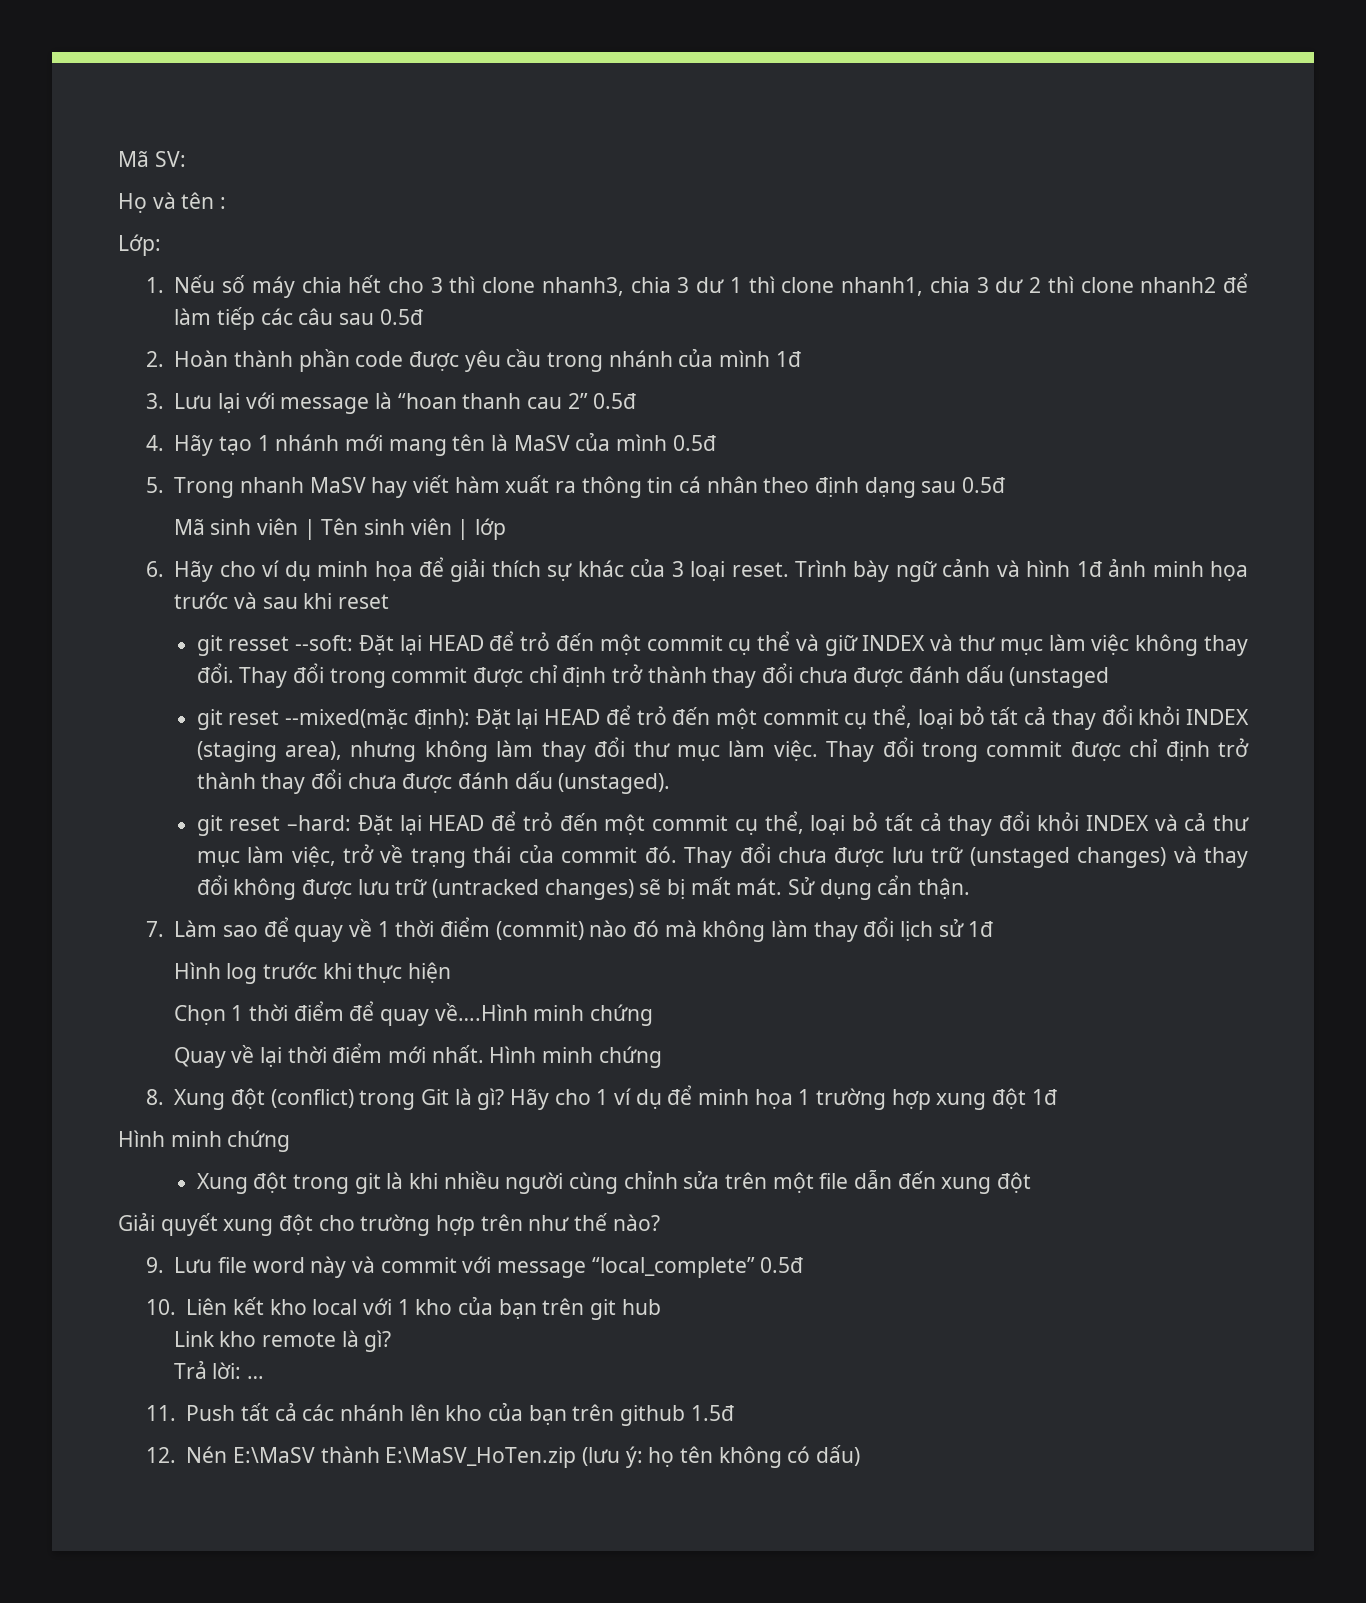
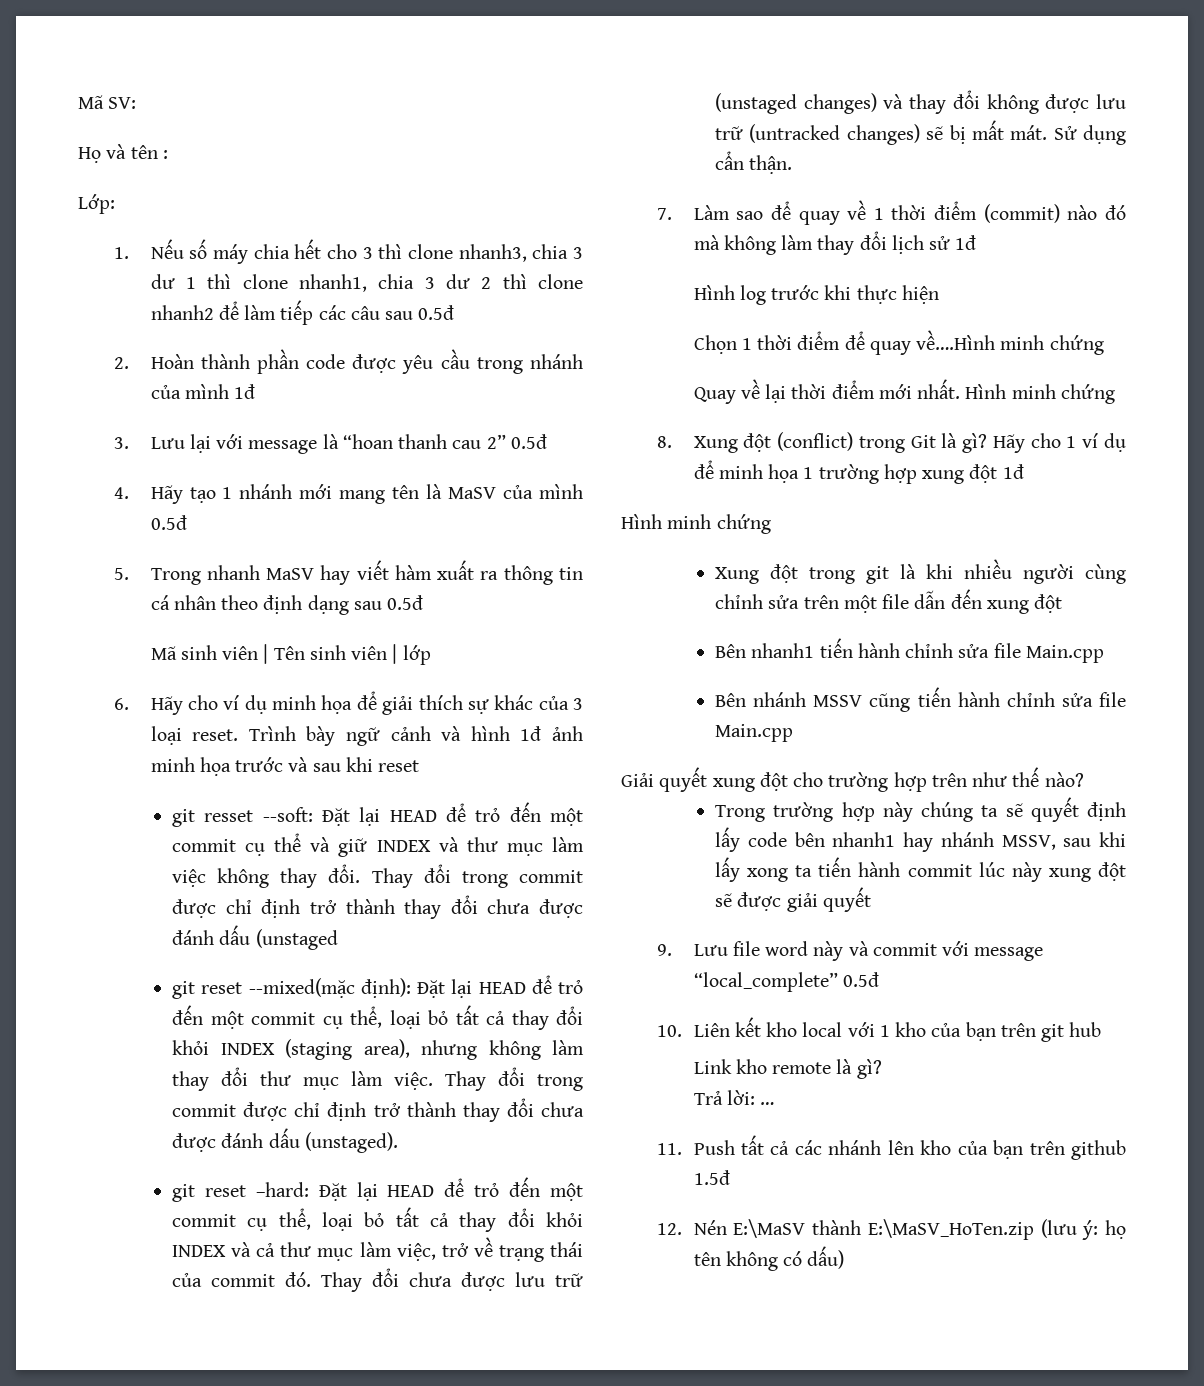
+ Bên nhanh1 tiến hành chỉnh sửa file Main.cpp
+ Bên nhánh MSSV cũng tiến hành chỉnh sửa file Main.cpp
+ Trong trường hợp này chúng ta sẽ quyết định lấy code bên nhanh1 hay nhánh MSSV, sau khi lấy xong ta tiến hành commit lúc này xung đột sẽ được giải quyết

